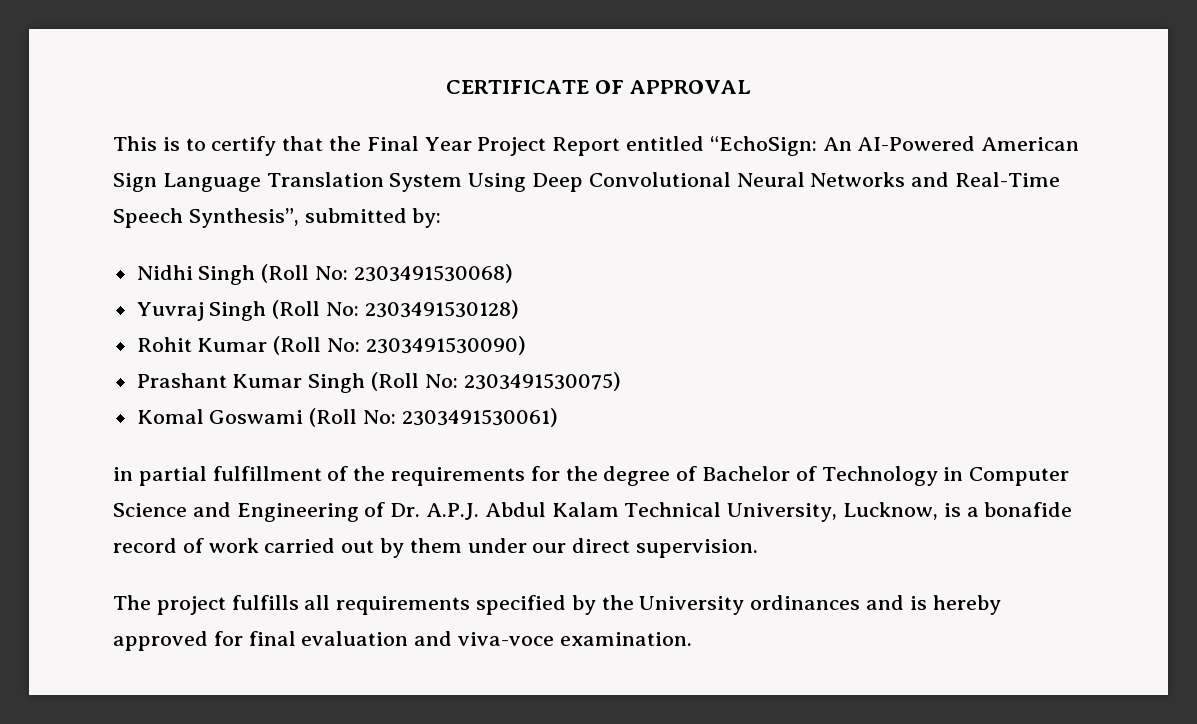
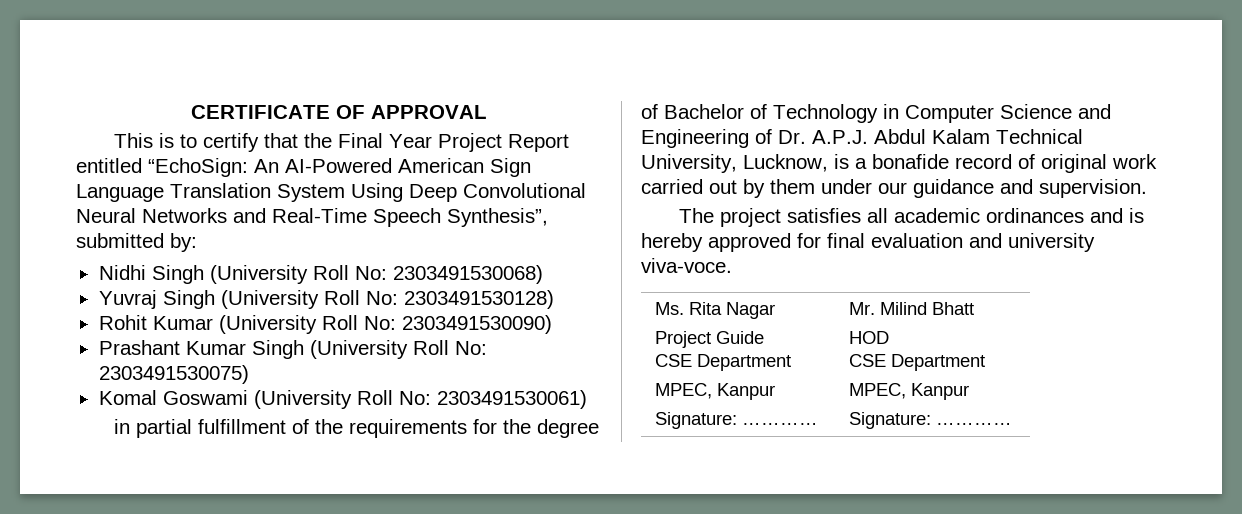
- Nidhi Singh (Roll No: 2303491530068)
+ Nidhi Singh (University Roll No: 2303491530068)
- Yuvraj Singh (Roll No: 2303491530128)
+ Yuvraj Singh (University Roll No: 2303491530128)
- Rohit Kumar (Roll No: 2303491530090)
+ Rohit Kumar (University Roll No: 2303491530090)
- Prashant Kumar Singh (Roll No: 2303491530075)
+ Prashant Kumar Singh (University Roll No: 2303491530075)
- Komal Goswami (Roll No: 2303491530061)
+ Komal Goswami (University Roll No: 2303491530061)
- in partial fulfillment of the requirements for the degree of Bachelor of Technology in Computer Science and Engineering of Dr. A.P.J. Abdul Kalam Technical University, Lucknow, is a bonafide record of work carried out by them under our direct supervision.
+ in partial fulfillment of the requirements for the degree of Bachelor of Technology in Computer Science and Engineering of Dr. A.P.J. Abdul Kalam Technical University, Lucknow, is a bonafide record of original work carried out by them under our guidance and supervision.
- The project fulfills all requirements specified by the University ordinances and is hereby approved for final evaluation and viva-voce examination.
+ The project satisfies all academic ordinances and is hereby approved for final evaluation and university viva-voce.
+ Ms. Rita Nagar
+ Project Guide
+ CSE Department
+ MPEC, Kanpur
+ Signature: ………… | Mr. Milind Bhatt
+ HOD
+ CSE Department
+ MPEC, Kanpur
+ Signature: …………

